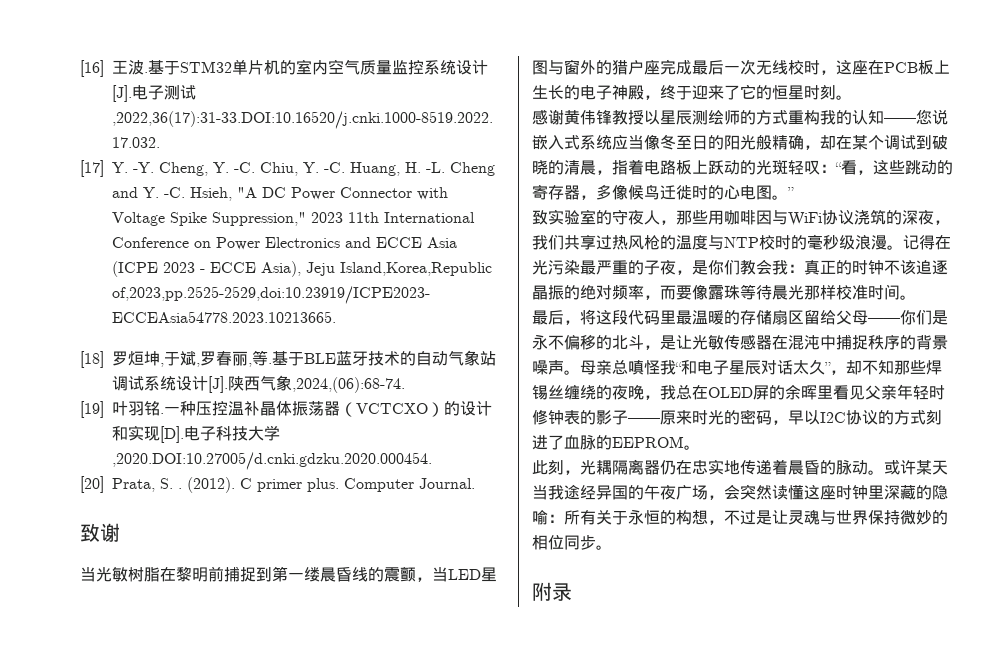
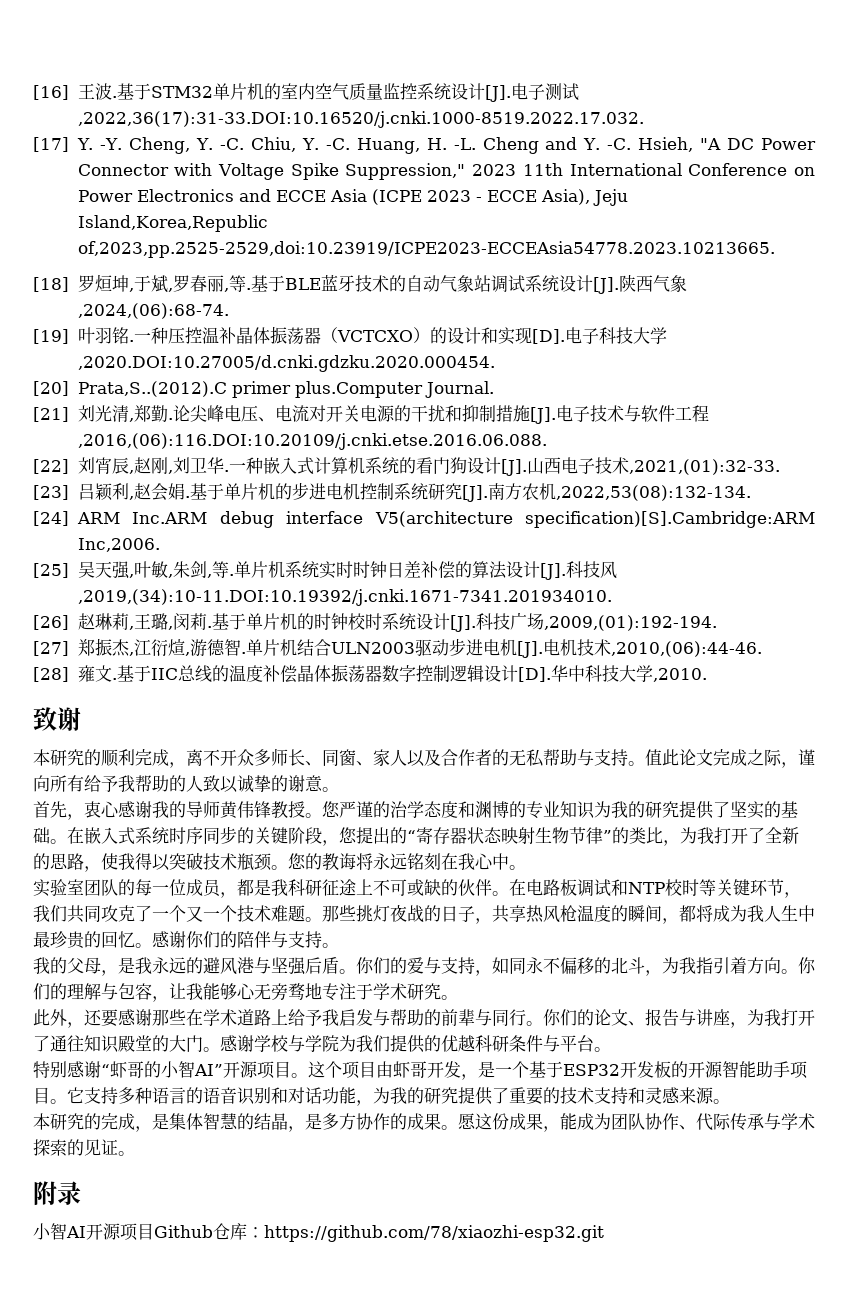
- [20] Prata, S. . (2012). C primer plus. Computer Journal.
+ [20] Prata,S..(2012).C primer plus.Computer Journal.
+ [21]刘光清,郑勤.论尖峰电压、电流对开关电源的干扰和抑制措施[J].电子技术与软件工程,2016,(06):116.DOI:10.20109/j.cnki.etse.2016.06.088.
+ [22]刘宵辰,赵刚,刘卫华.一种嵌入式计算机系统的看门狗设计[J].山西电子技术,2021,(01):32-33.
+ [23]吕颖利,赵会娟.基于单片机的步进电机控制系统研究[J].南方农机,2022,53(08):132-134.
+ [24] ARM Inc.ARM debug interface V5(architecture specification)[S].Cambridge:ARM Inc,2006.
+ [25]吴天强,叶敏,朱剑,等.单片机系统实时时钟日差补偿的算法设计[J].科技风,2019,(34):10-11.DOI:10.19392/j.cnki.1671-7341.201934010.
+ [26]赵琳莉,王璐,闵莉.基于单片机的时钟校时系统设计[J].科技广场,2009,(01):192-194.
+ [27]郑振杰,江衍煊,游德智.单片机结合ULN2003驱动步进电机[J].电机技术,2010,(06):44-46.
+ [28]雍文.基于IIC总线的温度补偿晶体振荡器数字控制逻辑设计[D].华中科技大学,2010.
  致谢
- 当光敏树脂在黎明前捕捉到第一缕晨昏线的震颤，当LED星图与窗外的猎户座完成最后一次无线校时，这座在PCB板上生长的电子神殿，终于迎来了它的恒星时刻。
- 感谢黄伟锋教授以星辰测绘师的方式重构我的认知——您说嵌入式系统应当像冬至日的阳光般精确，却在某个调试到破晓的清晨，指着电路板上跃动的光斑轻叹：“看，这些跳动的寄存器，多像候鸟迁徙时的心电图。”
- 致实验室的守夜人，那些用咖啡因与WiFi协议浇筑的深夜，我们共享过热风枪的温度与NTP校时的毫秒级浪漫。记得在光污染最严重的子夜，是你们教会我：真正的时钟不该追逐晶振的绝对频率，而要像露珠等待晨光那样校准时间。
- 最后，将这段代码里最温暖的存储扇区留给父母——你们是永不偏移的北斗，是让光敏传感器在混沌中捕捉秩序的背景噪声。母亲总嗔怪我“和电子星辰对话太久”，却不知那些焊锡丝缠绕的夜晚，我总在OLED屏的余晖里看见父亲年轻时修钟表的影子——原来时光的密码，早以I2C协议的方式刻进了血脉的EEPROM。
- 此刻，光耦隔离器仍在忠实地传递着晨昏的脉动。或许某天当我途经异国的午夜广场，会突然读懂这座时钟里深藏的隐喻：所有关于永恒的构想，不过是让灵魂与世界保持微妙的相位同步。
+ 本研究的顺利完成，离不开众多师长、同窗、家人以及合作者的无私帮助与支持。值此论文完成之际，谨向所有给予我帮助的人致以诚挚的谢意。
+ 首先，衷心感谢我的导师黄伟锋教授。您严谨的治学态度和渊博的专业知识为我的研究提供了坚实的基础。在嵌入式系统时序同步的关键阶段，您提出的“寄存器状态映射生物节律”的类比，为我打开了全新的思路，使我得以突破技术瓶颈。您的教诲将永远铭刻在我心中。
+ 实验室团队的每一位成员，都是我科研征途上不可或缺的伙伴。在电路板调试和NTP校时等关键环节，我们共同攻克了一个又一个技术难题。那些挑灯夜战的日子，共享热风枪温度的瞬间，都将成为我人生中最珍贵的回忆。感谢你们的陪伴与支持。
+ 我的父母，是我永远的避风港与坚强后盾。你们的爱与支持，如同永不偏移的北斗，为我指引着方向。你们的理解与包容，让我能够心无旁骛地专注于学术研究。
+ 此外，还要感谢那些在学术道路上给予我启发与帮助的前辈与同行。你们的论文、报告与讲座，为我打开了通往知识殿堂的大门。感谢学校与学院为我们提供的优越科研条件与平台。
+ 特别感谢“虾哥的小智AI”开源项目。这个项目由虾哥开发，是一个基于ESP32开发板的开源智能助手项目。它支持多种语言的语音识别和对话功能，为我的研究提供了重要的技术支持和灵感来源。
+ 本研究的完成，是集体智慧的结晶，是多方协作的成果。愿这份成果，能成为团队协作、代际传承与学术探索的见证。
  附录
+ 小智AI开源项目Github仓库：https://github.com/78/xiaozhi-esp32.git

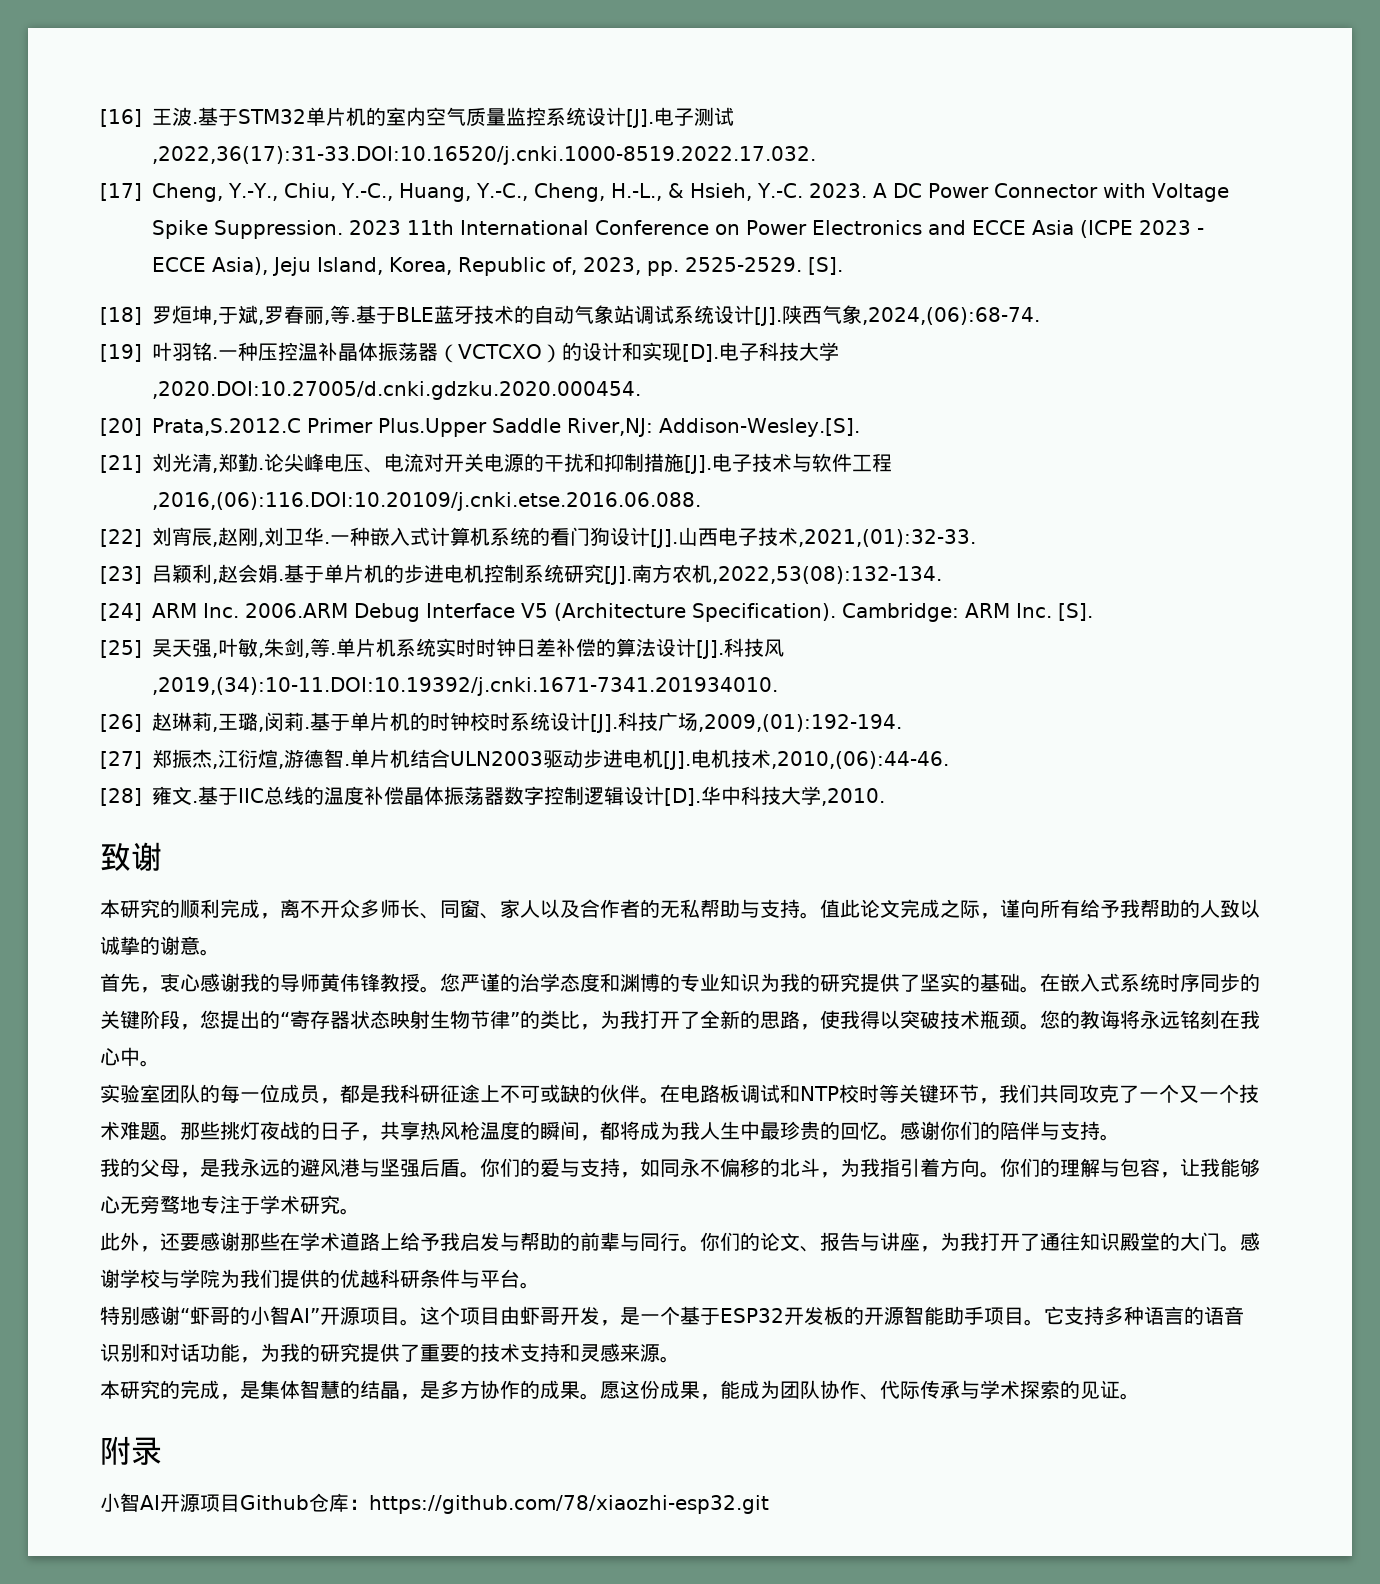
- [17] Y. -Y. Cheng, Y. -C. Chiu, Y. -C. Huang, H. -L. Cheng and Y. -C. Hsieh, "A DC Power Connector with Voltage Spike Suppression," 2023 11th International Conference on Power Electronics and ECCE Asia (ICPE 2023 - ECCE Asia), Jeju Island,Korea,Republic of,2023,pp.2525-2529,doi:10.23919/ICPE2023-ECCEAsia54778.2023.10213665.
+ [17] Cheng, Y.-Y., Chiu, Y.-C., Huang, Y.-C., Cheng, H.-L., & Hsieh, Y.-C. 2023. A DC Power Connector with Voltage Spike Suppression. 2023 11th International Conference on Power Electronics and ECCE Asia (ICPE 2023 - ECCE Asia), Jeju Island, Korea, Republic of, 2023, pp. 2525-2529. [S].
- [20] Prata,S..(2012).C primer plus.Computer Journal.
+ [20] Prata,S.2012.C Primer Plus.Upper Saddle River,NJ: Addison-Wesley.[S].
- [24] ARM Inc.ARM debug interface V5(architecture specification)[S].Cambridge:ARM Inc,2006.
+ [24] ARM Inc. 2006.ARM Debug Interface V5 (Architecture Specification). Cambridge: ARM Inc. [S].

